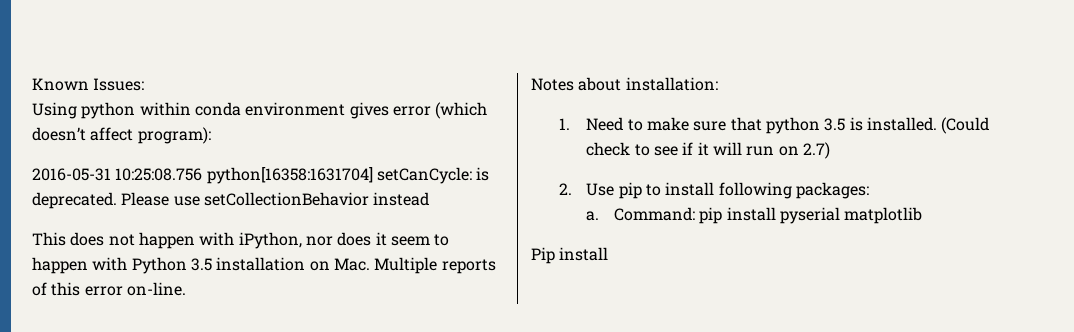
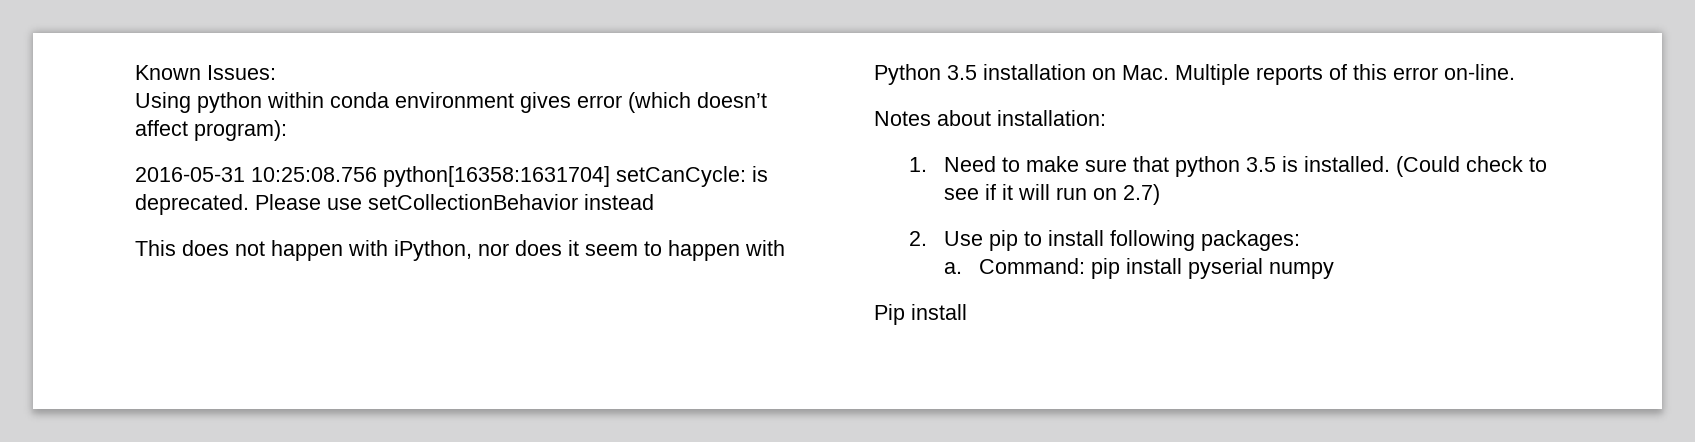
- Command: pip install pyserial matplotlib
+ Command: pip install pyserial numpy

